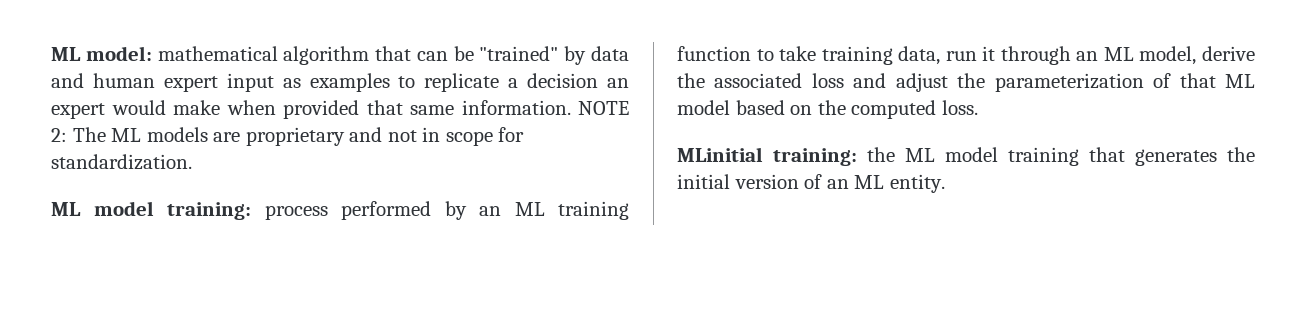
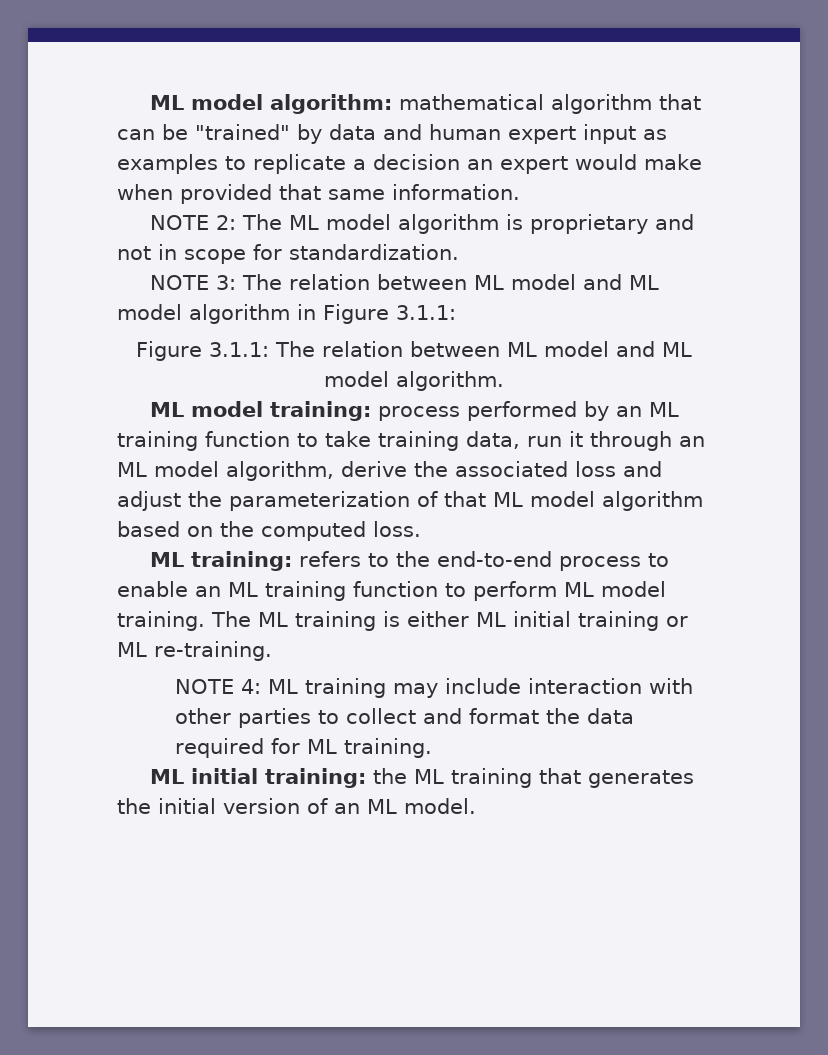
- ML model: mathematical algorithm that can be "trained" by data and human expert input as examples to replicate a decision an expert would make when provided that same information. NOTE 2: The ML models are proprietary and not in scope for standardization.
+ ML model algorithm: mathematical algorithm that can be "trained" by data and human expert input as examples to replicate a decision an expert would make when provided that same information.
+ NOTE 2: The ML model algorithm is proprietary and not in scope for standardization.
+ NOTE 3: The relation between ML model and ML model algorithm in Figure 3.1.1:
+ Figure 3.1.1: The relation between ML model and ML model algorithm.
- ML model training: process performed by an ML training function to take training data, run it through an ML model, derive the associated loss and adjust the parameterization of that ML model based on the computed loss.
+ ML model training: process performed by an ML training function to take training data, run it through an ML model algorithm, derive the associated loss and adjust the parameterization of that ML model algorithm based on the computed loss.
- MLinitial training: the ML model training that generates the initial version of an ML entity.
+ ML training: refers to the end-to-end process to enable an ML training function to perform ML model training. The ML training is either ML initial training or ML re-training.
+ NOTE 4: ML training may include interaction with other parties to collect and format the data required for ML training.
+ ML initial training: the ML training that generates the initial version of an ML model.

